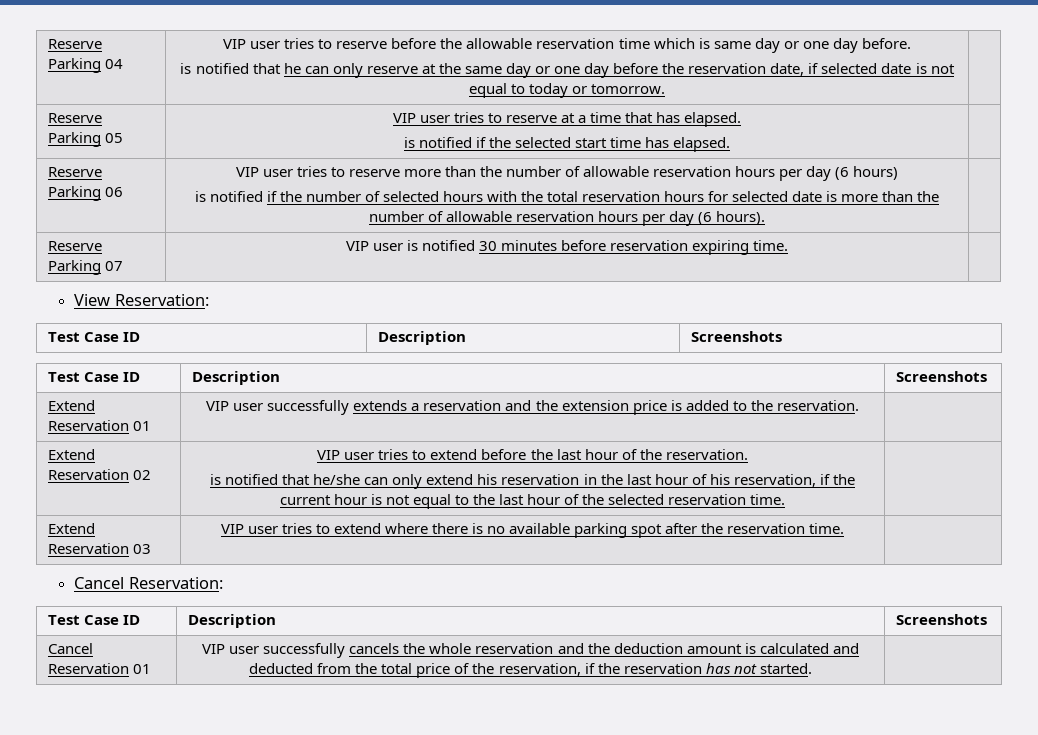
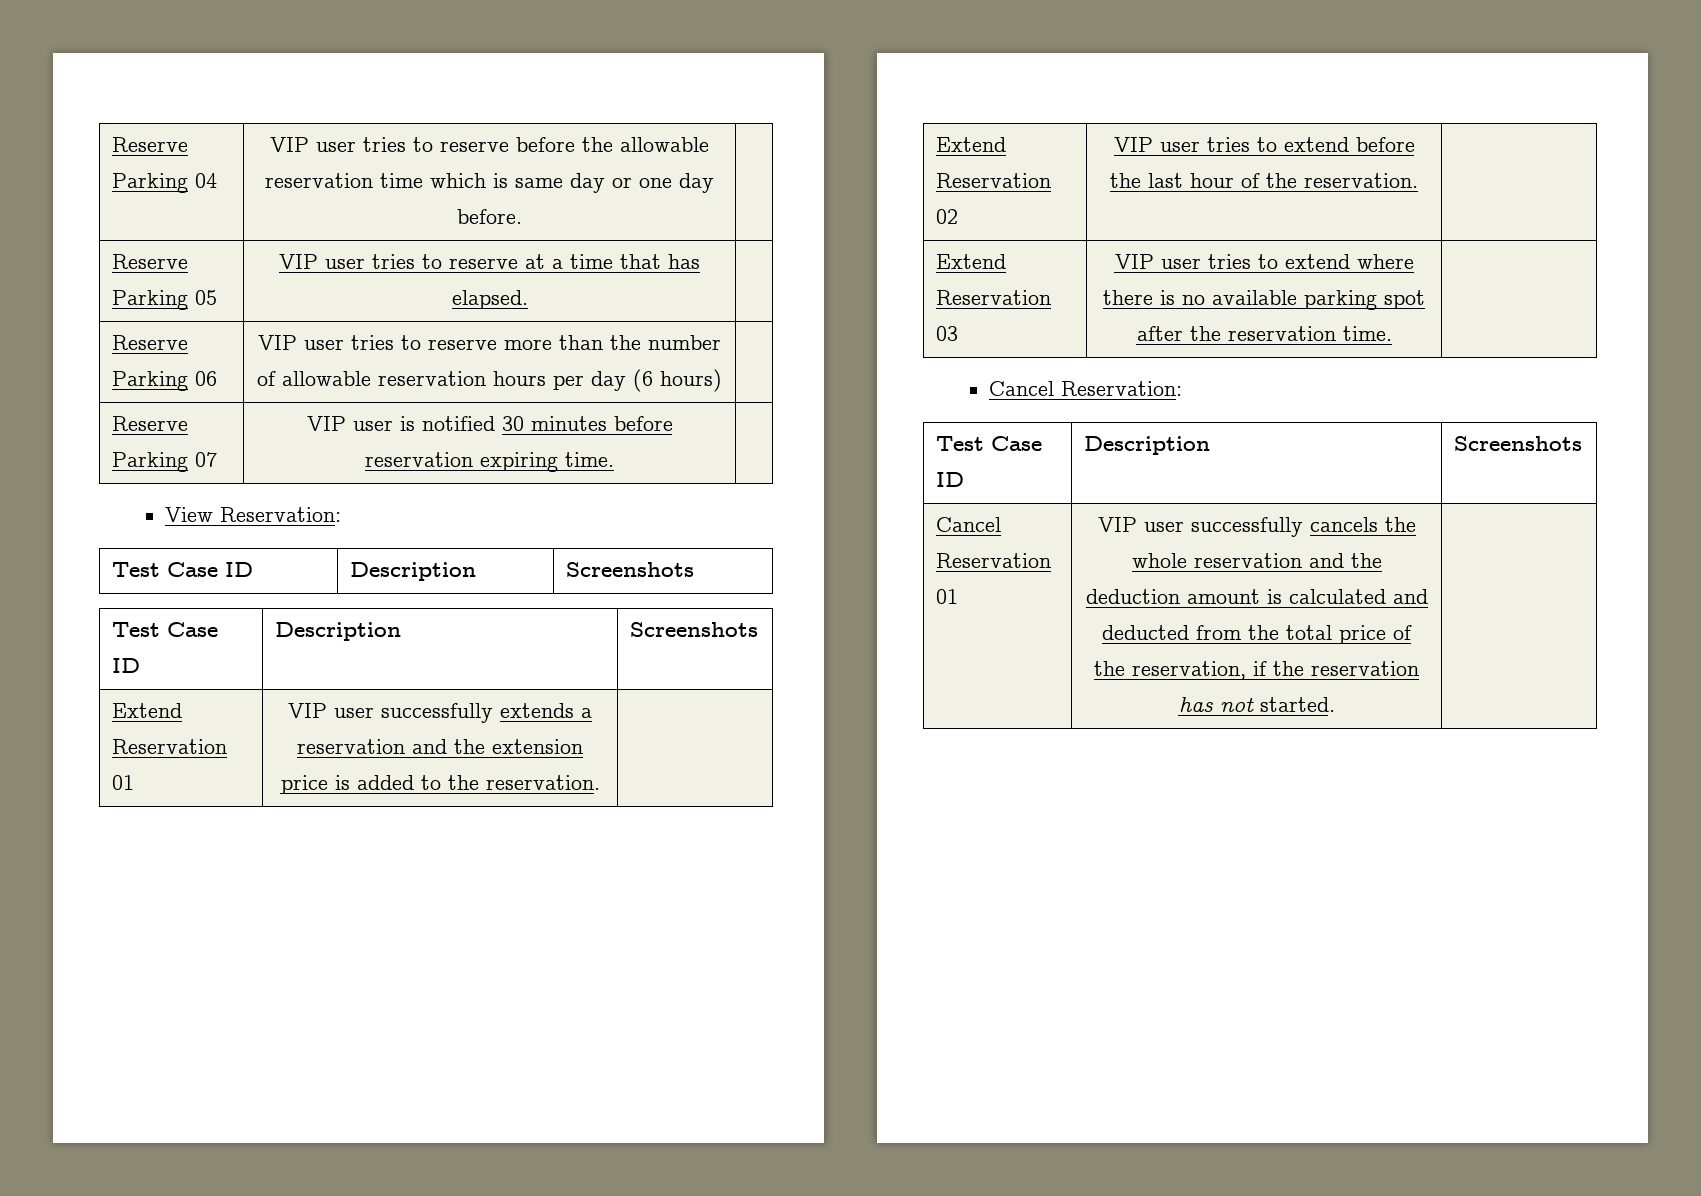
- is notified that he can only reserve at the same day or one day before the reservation date, if selected date is not equal to today or tomorrow.
- Reserve Parking 05 | VIP user tries to reserve at a time that has elapsed.
- is notified if the selected start time has elapsed. |
+ Reserve Parking 05 | VIP user tries to reserve at a time that has elapsed. |
- is notified if the number of selected hours with the total reservation hours for selected date is more than the number of allowable reservation hours per day (6 hours).
- is notified that he/she can only extend his reservation in the last hour of his reservation, if the current hour is not equal to the last hour of the selected reservation time.

